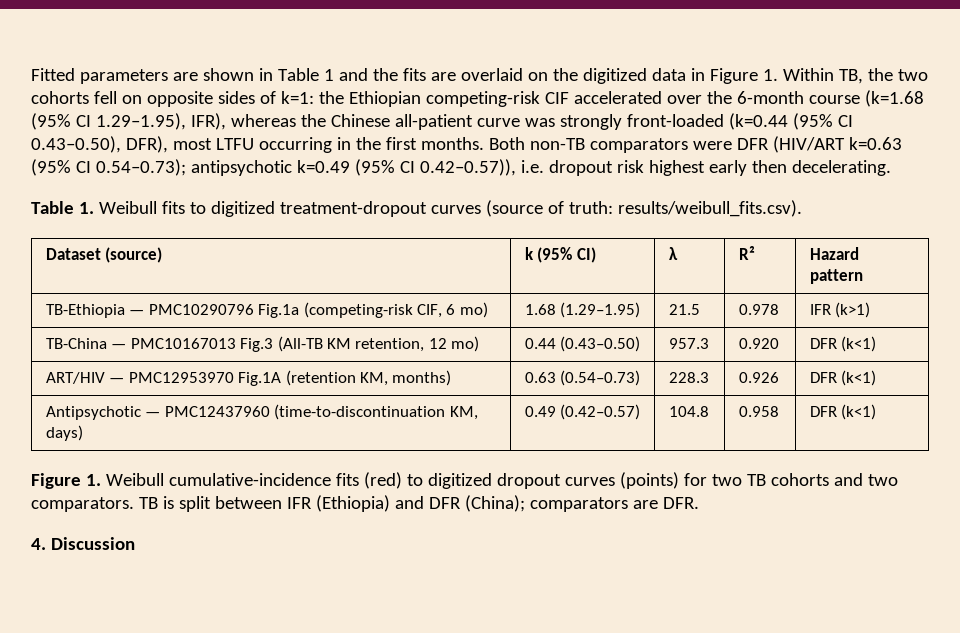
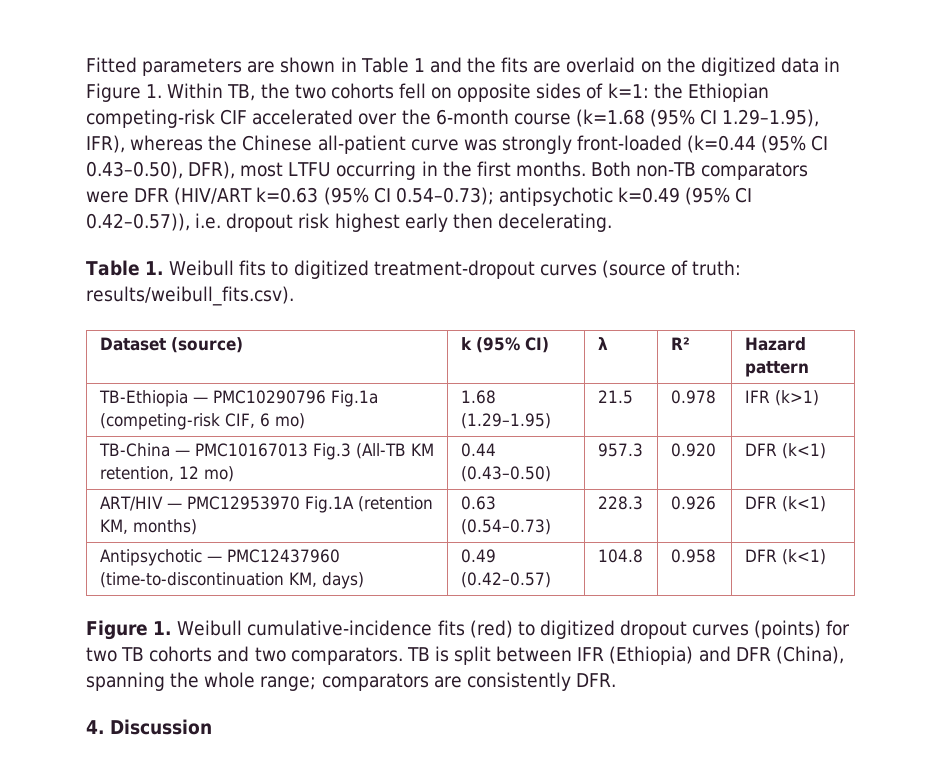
- TB is split between IFR (Ethiopia) and DFR (China); comparators are DFR.
+ TB is split between IFR (Ethiopia) and DFR (China), spanning the whole range; comparators are consistently DFR.

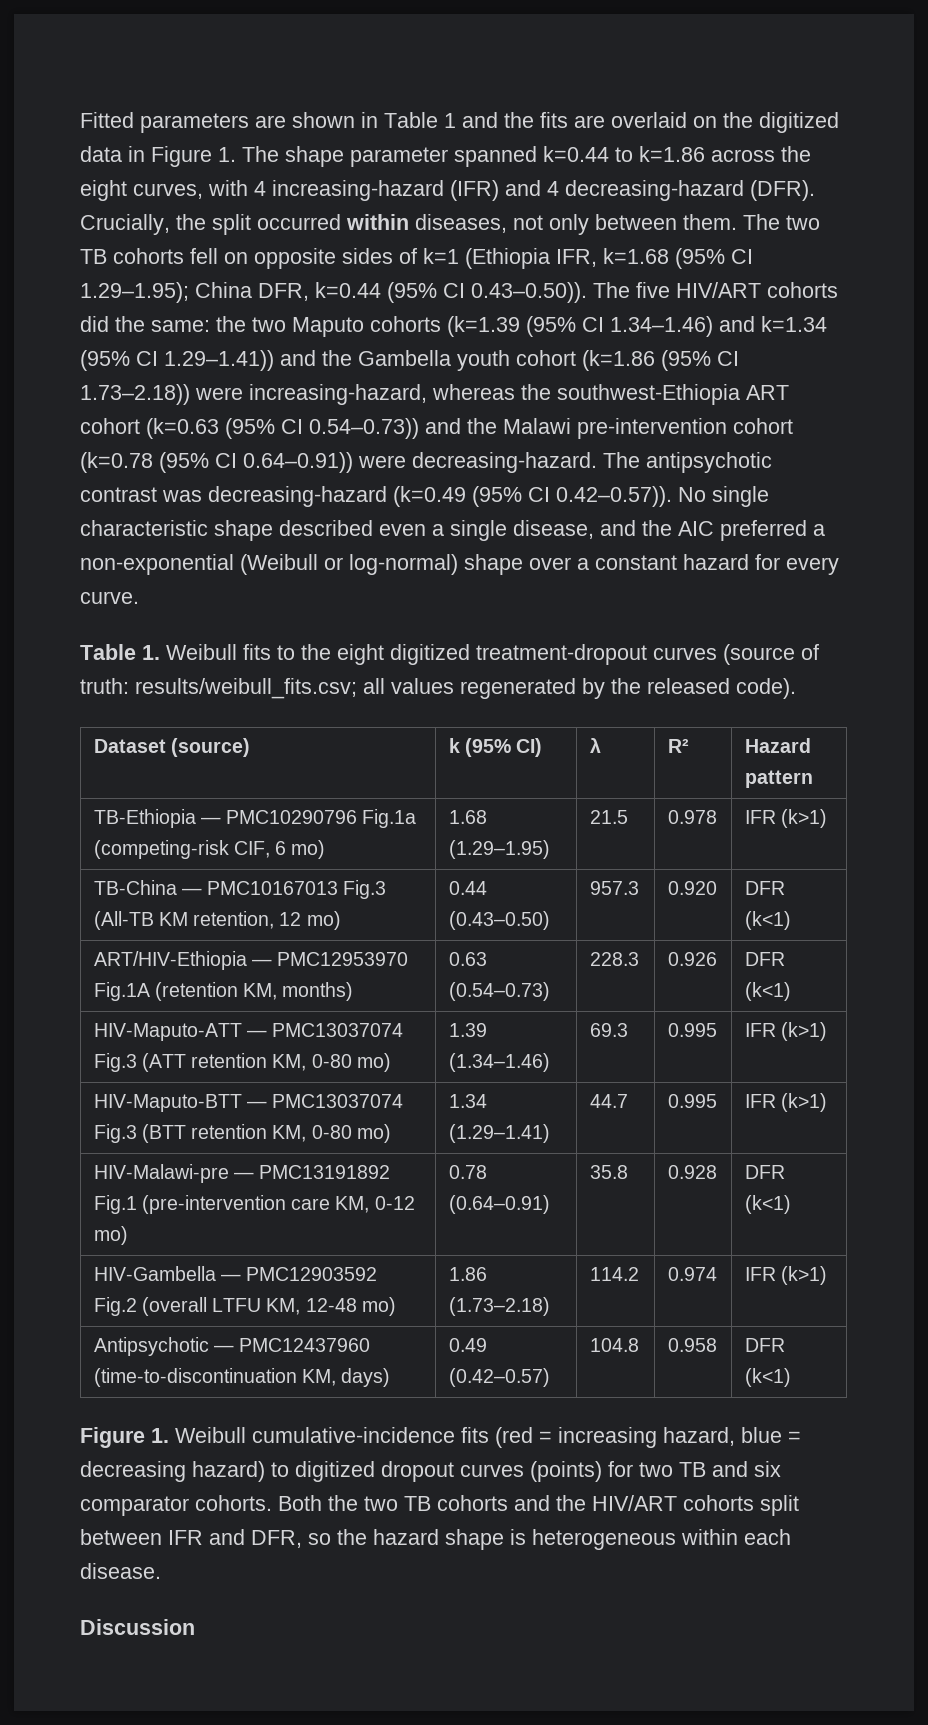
- Fitted parameters are shown in Table 1 and the fits are overlaid on the digitized data in Figure 1. Within TB, the two cohorts fell on opposite sides of k=1: the Ethiopian competing-risk CIF accelerated over the 6-month course (k=1.68 (95% CI 1.29–1.95), IFR), whereas the Chinese all-patient curve was strongly front-loaded (k=0.44 (95% CI 0.43–0.50), DFR), most LTFU occurring in the first months. Both non-TB comparators were DFR (HIV/ART k=0.63 (95% CI 0.54–0.73); antipsychotic k=0.49 (95% CI 0.42–0.57)), i.e. dropout risk highest early then decelerating.
+ Fitted parameters are shown in Table 1 and the fits are overlaid on the digitized data in Figure 1. The shape parameter spanned k=0.44 to k=1.86 across the eight curves, with 4 increasing-hazard (IFR) and 4 decreasing-hazard (DFR). Crucially, the split occurred within diseases, not only between them. The two TB cohorts fell on opposite sides of k=1 (Ethiopia IFR, k=1.68 (95% CI 1.29–1.95); China DFR, k=0.44 (95% CI 0.43–0.50)). The five HIV/ART cohorts did the same: the two Maputo cohorts (k=1.39 (95% CI 1.34–1.46) and k=1.34 (95% CI 1.29–1.41)) and the Gambella youth cohort (k=1.86 (95% CI 1.73–2.18)) were increasing-hazard, whereas the southwest-Ethiopia ART cohort (k=0.63 (95% CI 0.54–0.73)) and the Malawi pre-intervention cohort (k=0.78 (95% CI 0.64–0.91)) were decreasing-hazard. The antipsychotic contrast was decreasing-hazard (k=0.49 (95% CI 0.42–0.57)). No single characteristic shape described even a single disease, and the AIC preferred a non-exponential (Weibull or log-normal) shape over a constant hazard for every curve.
- Table 1. Weibull fits to digitized treatment-dropout curves (source of truth: results/weibull_fits.csv).
+ Table 1. Weibull fits to the eight digitized treatment-dropout curves (source of truth: results/weibull_fits.csv; all values regenerated by the released code).
- ART/HIV — PMC12953970 Fig.1A (retention KM, months) | 0.63 (0.54–0.73) | 228.3 | 0.926 | DFR (k<1)
+ ART/HIV-Ethiopia — PMC12953970 Fig.1A (retention KM, months) | 0.63 (0.54–0.73) | 228.3 | 0.926 | DFR (k<1)
+ HIV-Maputo-ATT — PMC13037074 Fig.3 (ATT retention KM, 0-80 mo) | 1.39 (1.34–1.46) | 69.3 | 0.995 | IFR (k>1)
+ HIV-Maputo-BTT — PMC13037074 Fig.3 (BTT retention KM, 0-80 mo) | 1.34 (1.29–1.41) | 44.7 | 0.995 | IFR (k>1)
+ HIV-Malawi-pre — PMC13191892 Fig.1 (pre-intervention care KM, 0-12 mo) | 0.78 (0.64–0.91) | 35.8 | 0.928 | DFR (k<1)
+ HIV-Gambella — PMC12903592 Fig.2 (overall LTFU KM, 12-48 mo) | 1.86 (1.73–2.18) | 114.2 | 0.974 | IFR (k>1)
- Figure 1. Weibull cumulative-incidence fits (red) to digitized dropout curves (points) for two TB cohorts and two comparators. TB is split between IFR (Ethiopia) and DFR (China), spanning the whole range; comparators are consistently DFR.
- 4. Discussion
+ Figure 1. Weibull cumulative-incidence fits (red = increasing hazard, blue = decreasing hazard) to digitized dropout curves (points) for two TB and six comparator cohorts. Both the two TB cohorts and the HIV/ART cohorts split between IFR and DFR, so the hazard shape is heterogeneous within each disease.
+ Discussion

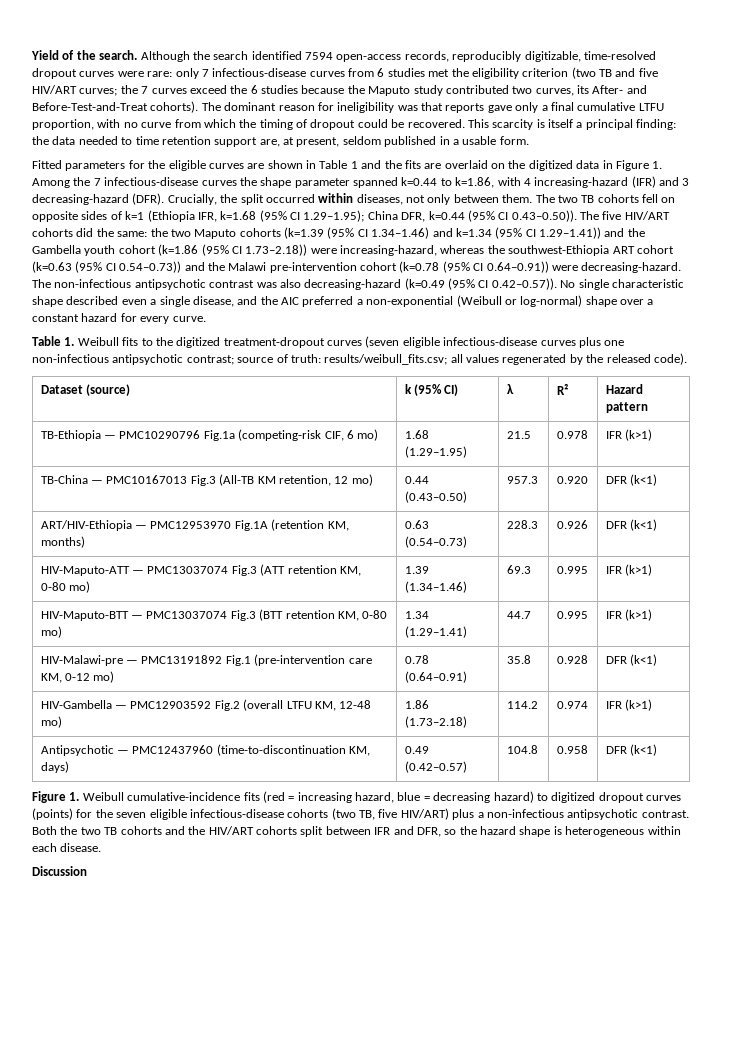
- Fitted parameters are shown in Table 1 and the fits are overlaid on the digitized data in Figure 1. The shape parameter spanned k=0.44 to k=1.86 across the eight curves, with 4 increasing-hazard (IFR) and 4 decreasing-hazard (DFR).
+ Yield of the search. Although the search identified 7594 open-access records, reproducibly digitizable, time-resolved dropout curves were rare: only 7 infectious-disease curves from 6 studies met the eligibility criterion (two TB and five HIV/ART curves; the 7 curves exceed the 6 studies because the Maputo study contributed two curves, its After- and Before-Test-and-Treat cohorts). The dominant reason for ineligibility was that reports gave only a final cumulative LTFU proportion, with no curve from which the timing of dropout could be recovered. This scarcity is itself a principal finding: the data needed to time retention support are, at present, seldom published in a usable form.
+ Fitted parameters for the eligible curves are shown in Table 1 and the fits are overlaid on the digitized data in Figure 1. Among the 7 infectious-disease curves the shape parameter spanned k=0.44 to k=1.86, with 4 increasing-hazard (IFR) and 3 decreasing-hazard (DFR).
- The antipsychotic contrast was decreasing-hazard (k=0.49 (95% CI 0.42–0.57)). No single characteristic shape described even a single disease, and the AIC preferred a non-exponential (Weibull or log-normal) shape over a constant hazard for every curve.
+ The non-infectious antipsychotic contrast was also decreasing-hazard (k=0.49 (95% CI 0.42–0.57)). No single characteristic shape described even a single disease, and the AIC preferred a non-exponential (Weibull or log-normal) shape over a constant hazard for every curve.
- Table 1. Weibull fits to the eight digitized treatment-dropout curves (source of truth: results/weibull_fits.csv; all values regenerated by the released code).
+ Table 1. Weibull fits to the digitized treatment-dropout curves (seven eligible infectious-disease curves plus one non-infectious antipsychotic contrast; source of truth: results/weibull_fits.csv; all values regenerated by the released code).
- Figure 1. Weibull cumulative-incidence fits (red = increasing hazard, blue = decreasing hazard) to digitized dropout curves (points) for two TB and six comparator cohorts.
+ Figure 1. Weibull cumulative-incidence fits (red = increasing hazard, blue = decreasing hazard) to digitized dropout curves (points) for the seven eligible infectious-disease cohorts (two TB, five HIV/ART) plus a non-infectious antipsychotic contrast.

